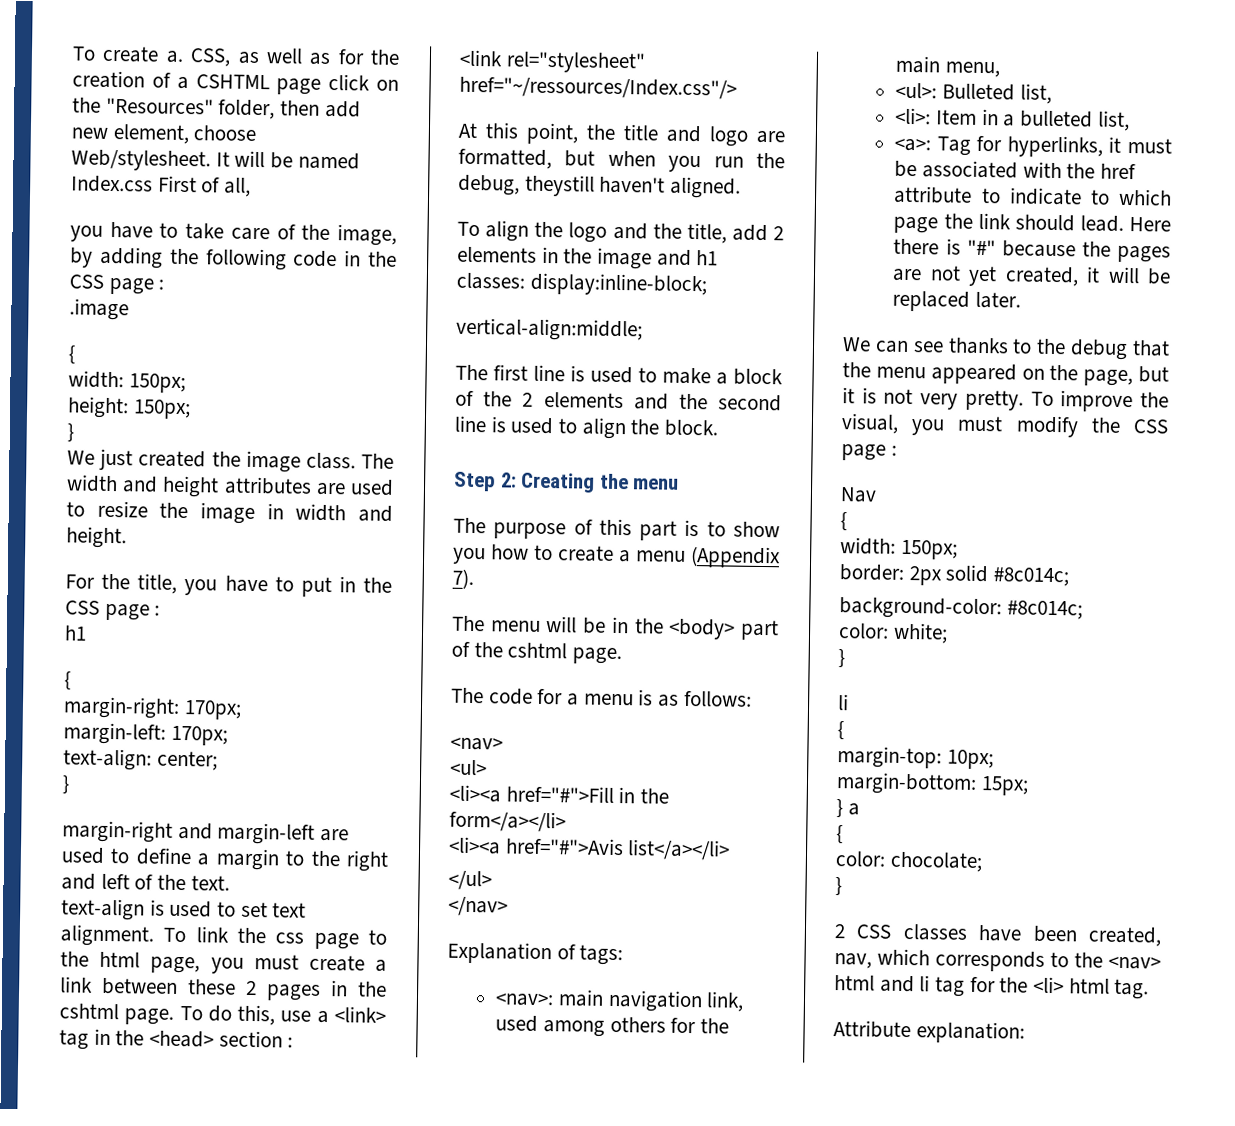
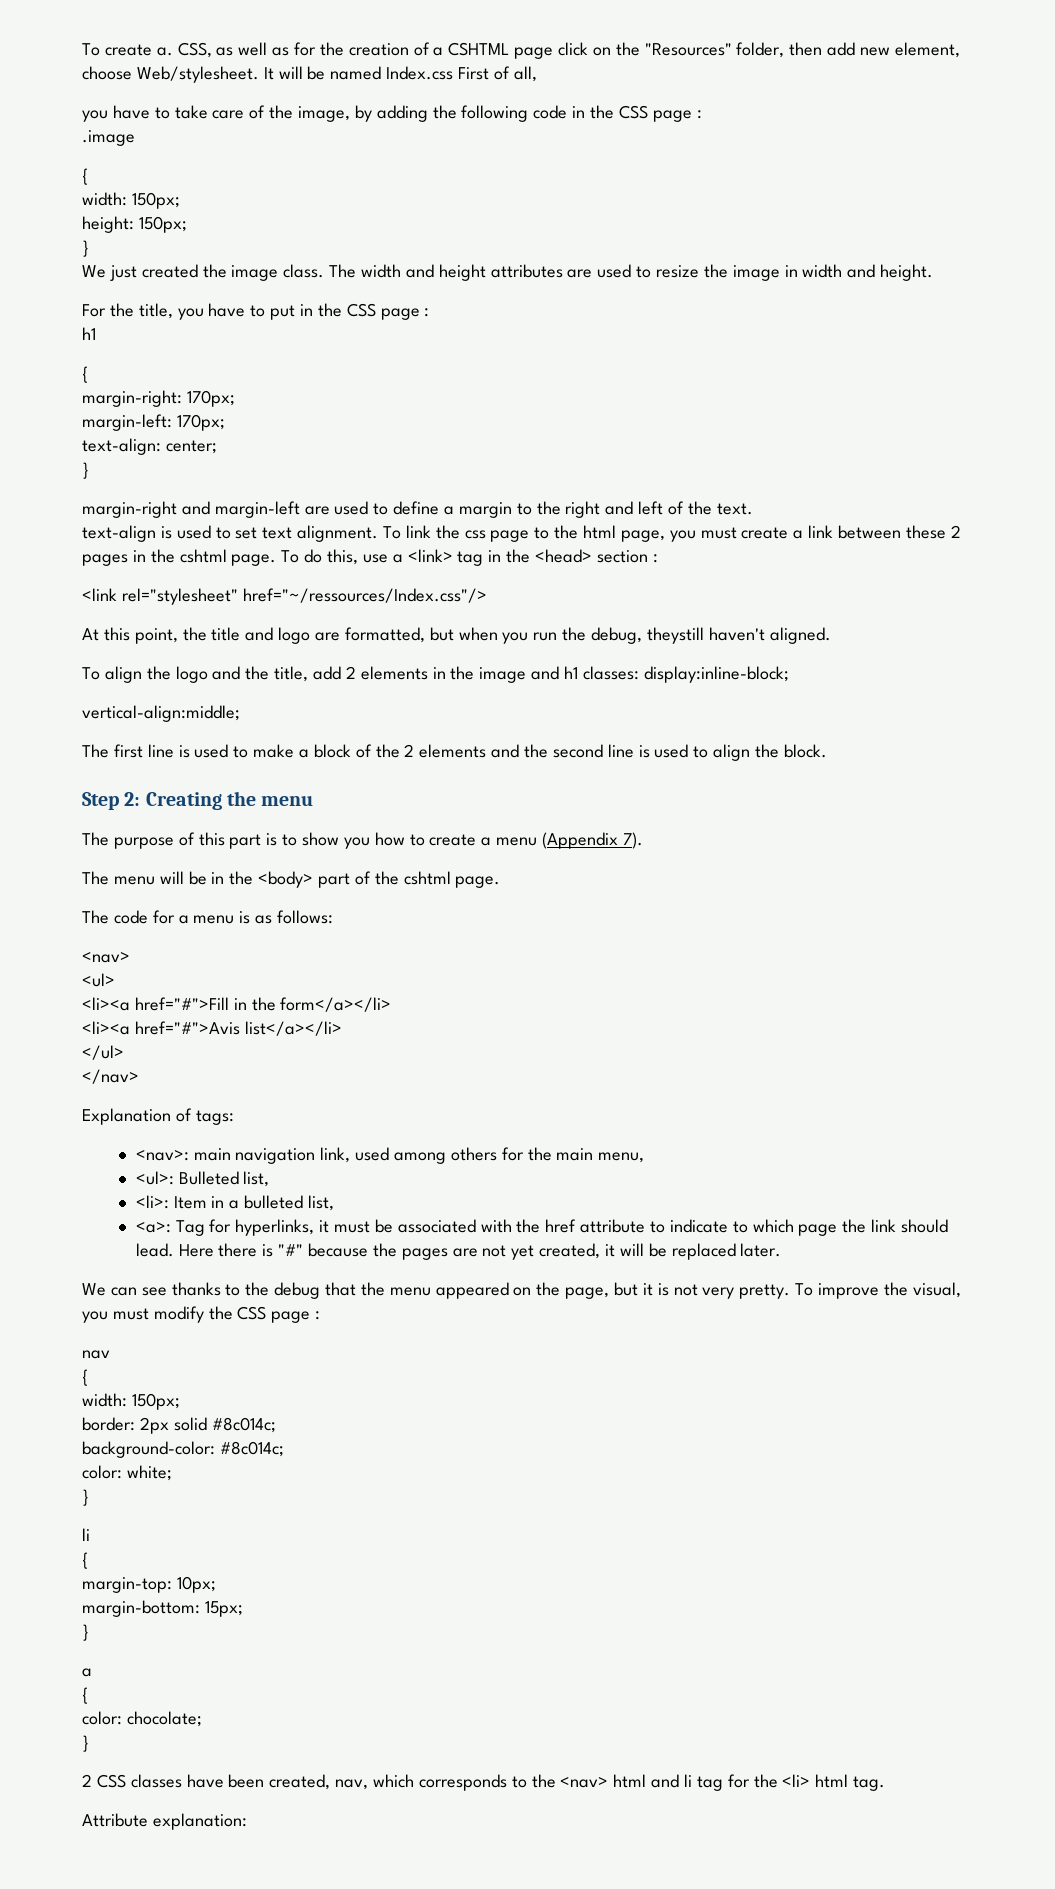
- Nav
+ nav
  margin-bottom: 15px;
- } a
+ }
+ a

